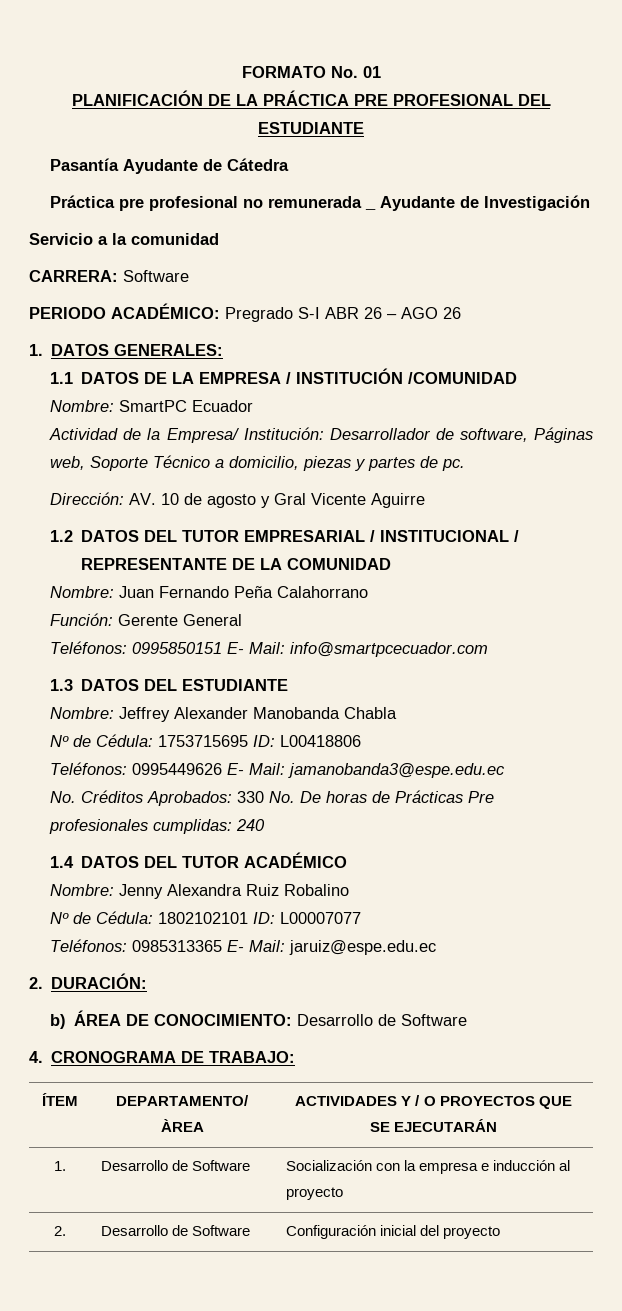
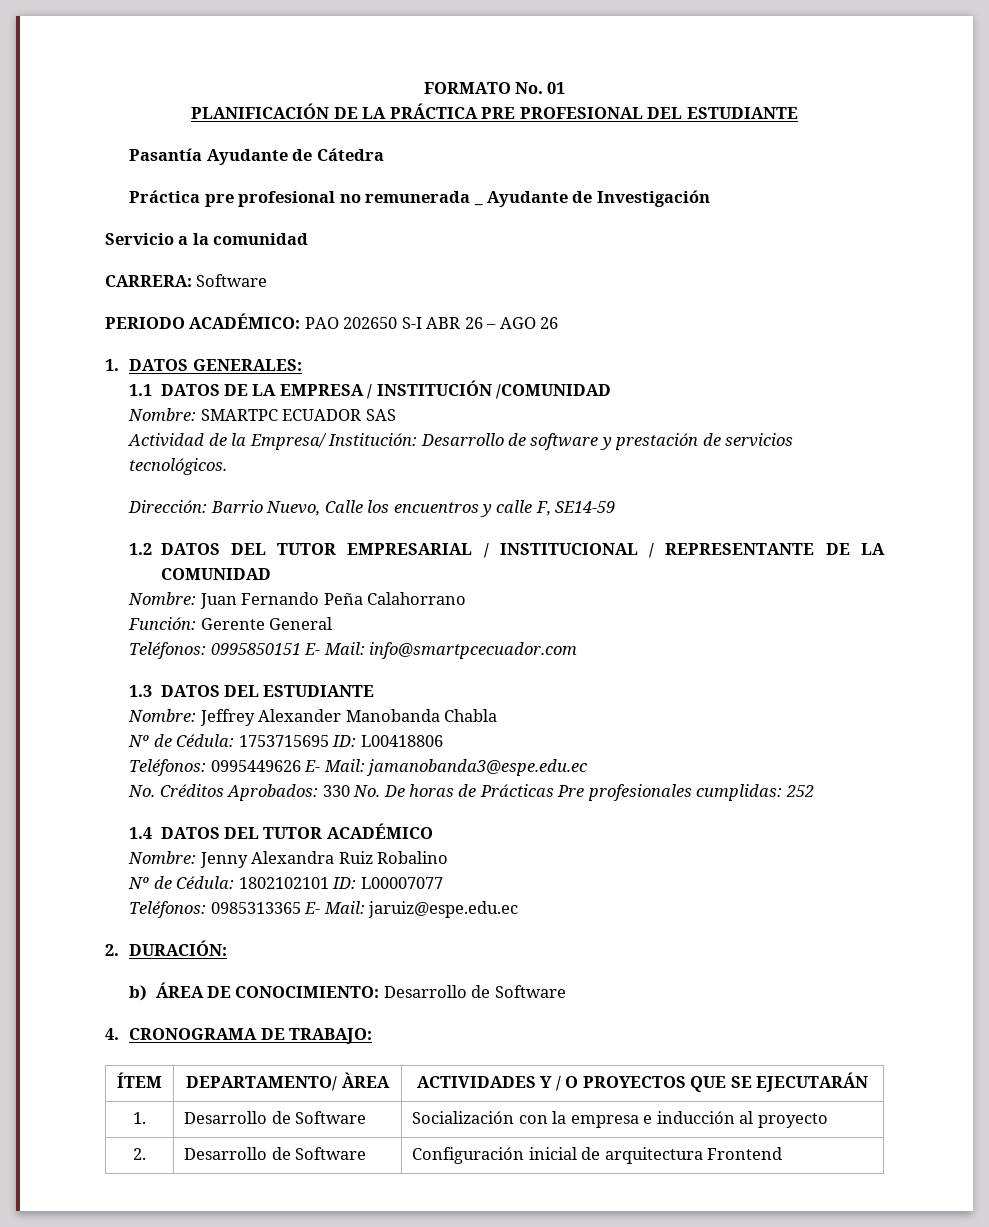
- PERIODO ACADÉMICO: Pregrado S-I ABR 26 – AGO 26
+ PERIODO ACADÉMICO: PAO 202650 S-I ABR 26 – AGO 26
- Nombre: SmartPC Ecuador
+ Nombre: SMARTPC ECUADOR SAS
- Actividad de la Empresa/ Institución: Desarrollador de software, Páginas web, Soporte Técnico a domicilio, piezas y partes de pc.
- Dirección: AV. 10 de agosto y Gral Vicente Aguirre
+ Actividad de la Empresa/ Institución: Desarrollo de software y prestación de servicios tecnológicos.
+ Dirección: Barrio Nuevo, Calle los encuentros y calle F, SE14-59
- No. Créditos Aprobados: 330 No. De horas de Prácticas Pre profesionales cumplidas: 240
+ No. Créditos Aprobados: 330 No. De horas de Prácticas Pre profesionales cumplidas: 252
- 2. | Desarrollo de Software | Configuración inicial del proyecto
+ 2. | Desarrollo de Software | Configuración inicial de arquitectura Frontend

